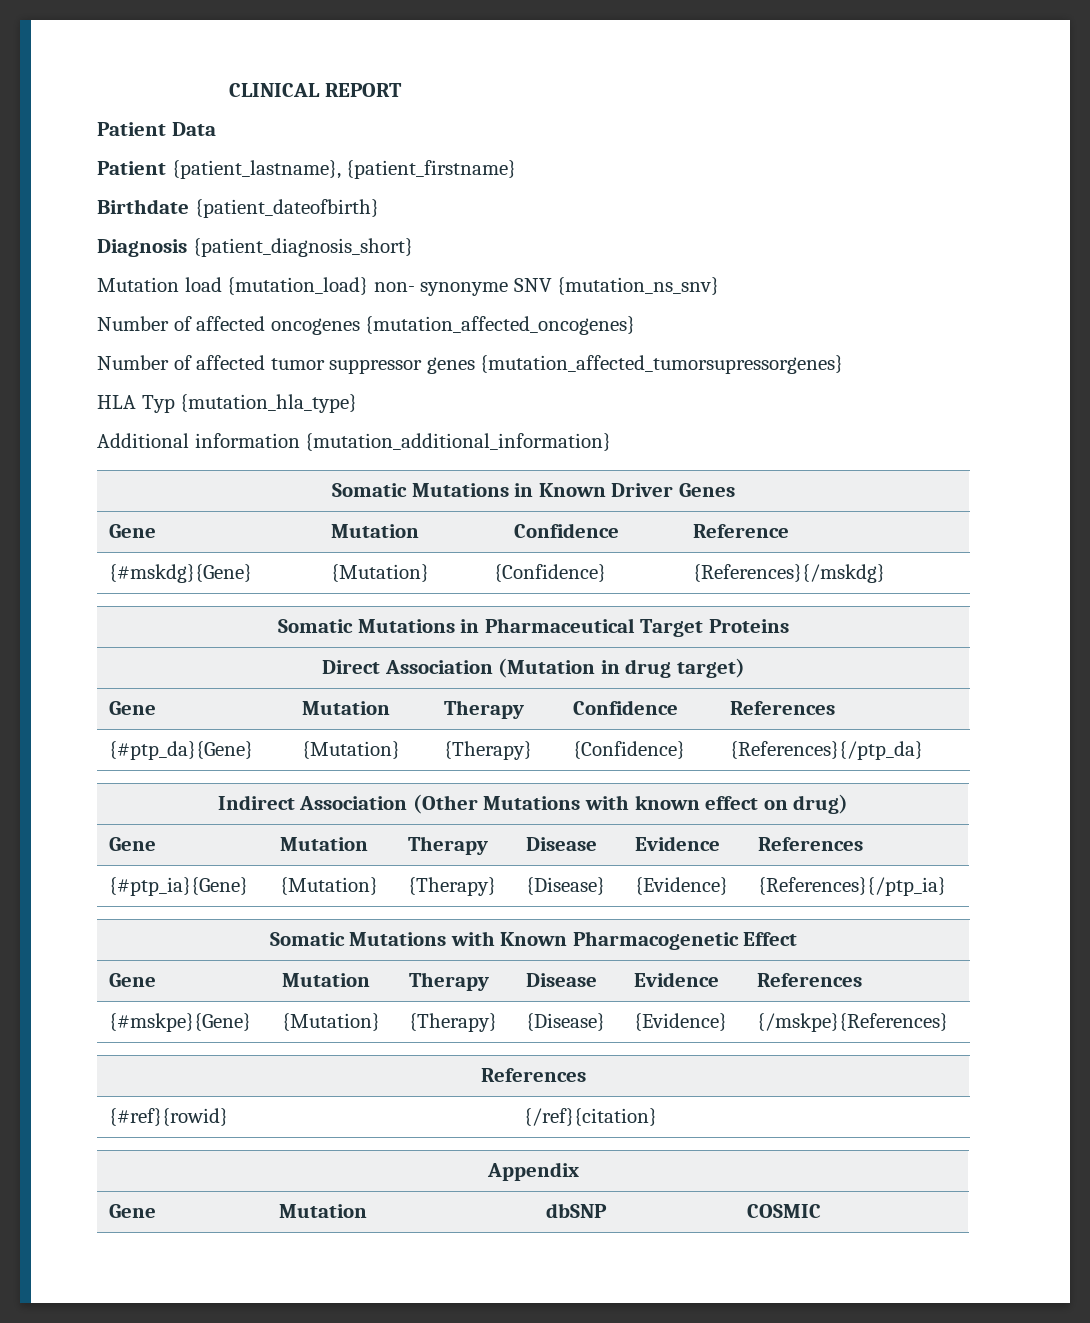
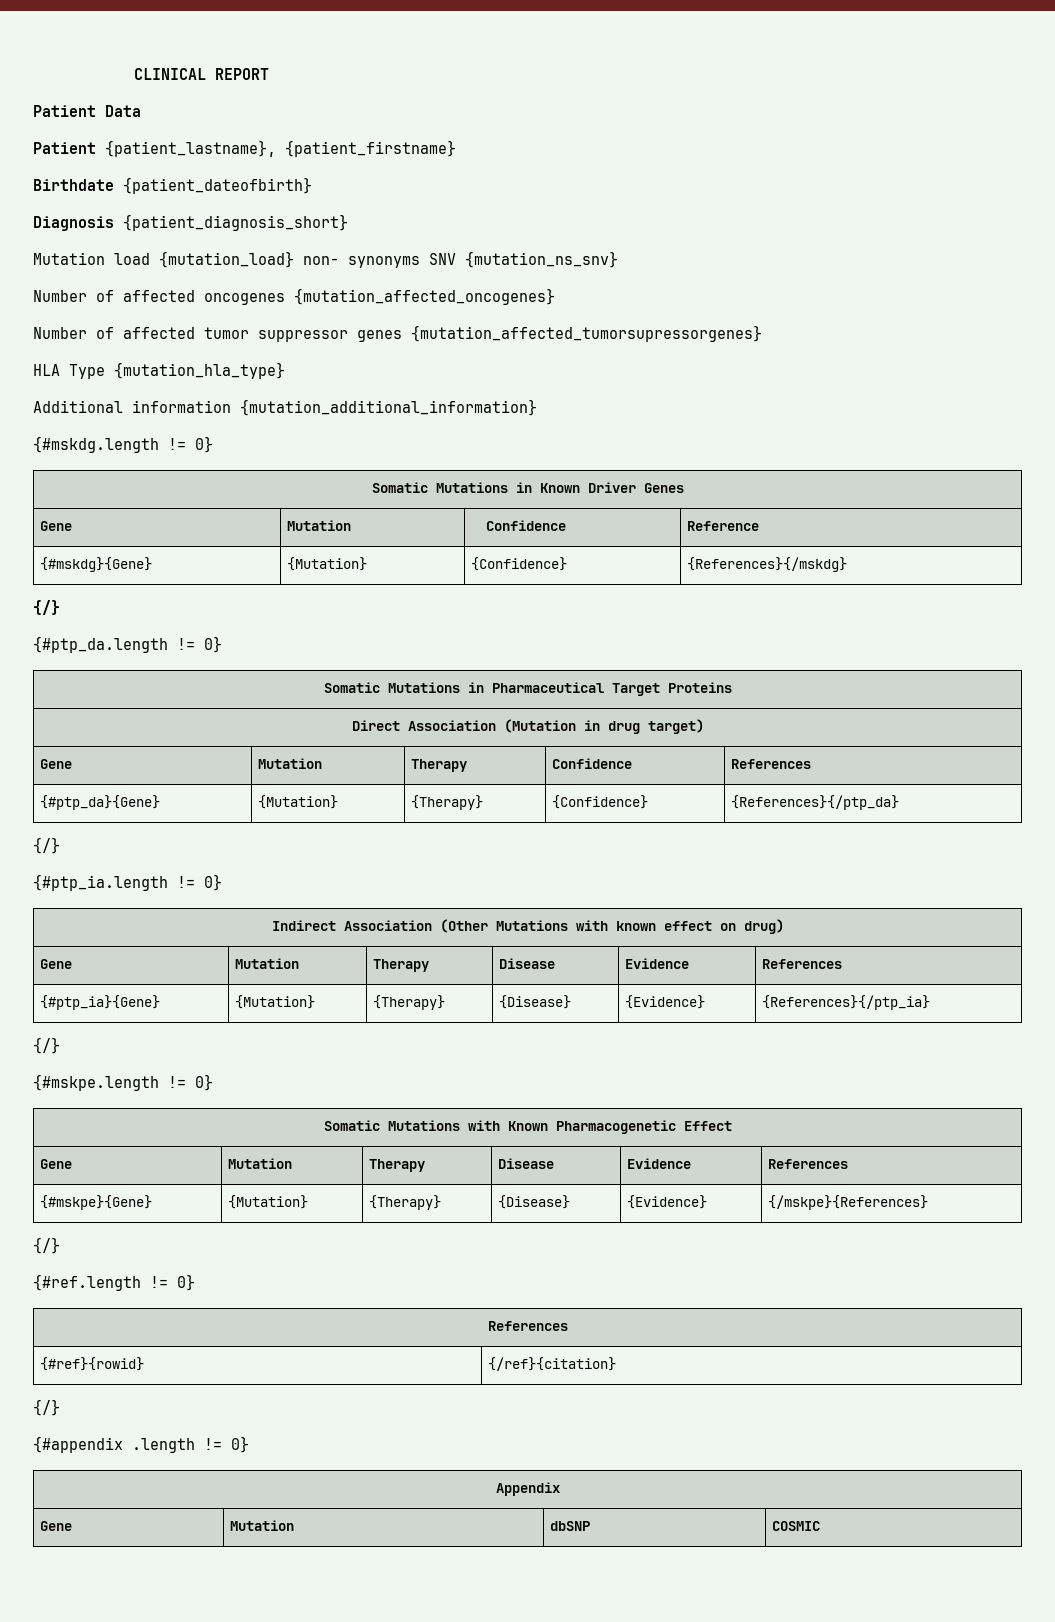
- Mutation load {mutation_load} non- synonyme SNV {mutation_ns_snv}
+ Mutation load {mutation_load} non- synonyms SNV {mutation_ns_snv}
- HLA Typ {mutation_hla_type}
+ HLA Type {mutation_hla_type}
+ {#mskdg.length != 0}
  {#mskdg}{Gene} | {Mutation} | {Confidence} | {References}{/mskdg}
+ {/}
+ {#ptp_da.length != 0}
  {#ptp_da}{Gene} | {Mutation} | {Therapy} | {Confidence} | {References}{/ptp_da}
+ {/}
+ {#ptp_ia.length != 0}
  {#ptp_ia}{Gene} | {Mutation} | {Therapy} | {Disease} | {Evidence} | {References}{/ptp_ia}
+ {/}
+ {#mskpe.length != 0}
  {#mskpe}{Gene} | {Mutation} | {Therapy} | {Disease} | {Evidence} | {/mskpe}{References}
+ {/}
+ {#ref.length != 0}
  {#ref}{rowid} | {/ref}{citation}
+ {/}
+ {#appendix .length != 0}

